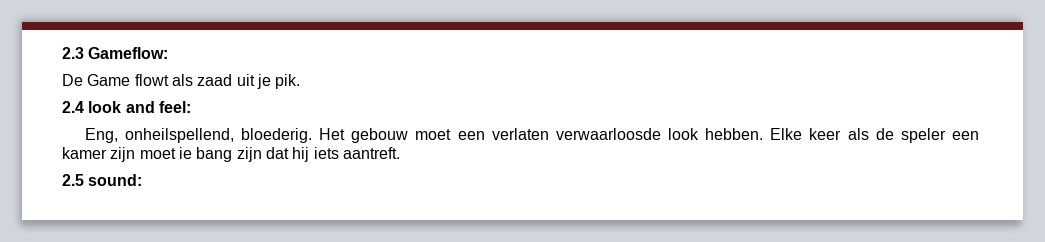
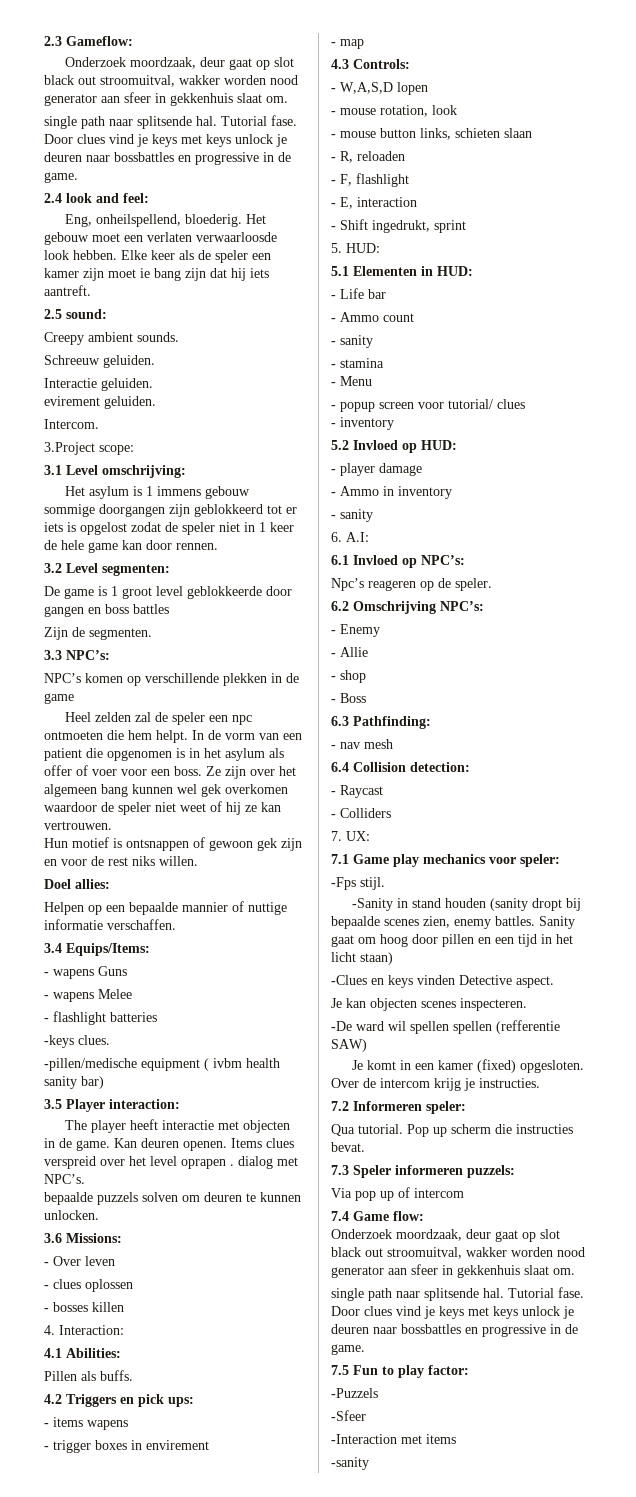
  2.3 Gameflow:
- De Game flowt als zaad uit je pik.
+ Onderzoek moordzaak, deur gaat op slot black out stroomuitval, wakker worden nood generator aan sfeer in gekkenhuis slaat om.
+ single path naar splitsende hal. Tutorial fase. Door clues vind je keys met keys unlock je deuren naar bossbattles en progressive in de game.
+ Creepy ambient sounds.
+ Schreeuw geluiden.
+ Interactie geluiden.
+ evirement geluiden.
+ Intercom.
+ 3.Project scope:
+ 3.1 Level omschrijving:
+ Het asylum is 1 immens gebouw sommige doorgangen zijn geblokkeerd tot er iets is opgelost zodat de speler niet in 1 keer de hele game kan door rennen.
+ 3.2 Level segmenten:
+ De game is 1 groot level geblokkeerde door gangen en boss battles
+ Zijn de segmenten.
+ 3.3 NPC’s:
+ NPC’s komen op verschillende plekken in de game
+ Heel zelden zal de speler een npc ontmoeten die hem helpt. In de vorm van een patient die opgenomen is in het asylum als offer of voer voor een boss. Ze zijn over het algemeen bang kunnen wel gek overkomen waardoor de speler niet weet of hij ze kan vertrouwen.
+ Hun motief is ontsnappen of gewoon gek zijn en voor de rest niks willen.
+ Doel allies:
+ Helpen op een bepaalde mannier of nuttige informatie verschaffen.
+ 3.4 Equips/Items:
+ - wapens Guns
+ - wapens Melee
+ - flashlight batteries
+ -keys clues.
+ -pillen/medische equipment ( ivbm health sanity bar)
+ 3.5 Player interaction:
+ The player heeft interactie met objecten in de game. Kan deuren openen. Items clues verspreid over het level oprapen . dialog met NPC’s.
+ bepaalde puzzels solven om deuren te kunnen unlocken.
+ 3.6 Missions:
+ - Over leven
+ - clues oplossen
+ - bosses killen
+ 4. Interaction:
+ 4.1 Abilities:
+ Pillen als buffs.
+ 4.2 Triggers en pick ups:
+ - items wapens
+ - trigger boxes in envirement
+ - map
+ 4.3 Controls:
+ - W,A,S,D lopen
+ - mouse rotation, look
+ - mouse button links, schieten slaan
+ - R, reloaden
+ - F, flashlight
+ - E, interaction
+ - Shift ingedrukt, sprint
+ 5. HUD:
+ 5.1 Elementen in HUD:
+ - Life bar
+ - Ammo count
+ - sanity
+ - stamina
+ - Menu
+ - popup screen voor tutorial/ clues
+ - inventory
+ 5.2 Invloed op HUD:
+ - player damage
+ - Ammo in inventory
+ - sanity
+ 6. A.I:
+ 6.1 Invloed op NPC’s:
+ Npc’s reageren op de speler.
+ 6.2 Omschrijving NPC’s:
+ - Enemy
+ - Allie
+ - shop
+ - Boss
+ 6.3 Pathfinding:
+ - nav mesh
+ 6.4 Collision detection:
+ - Raycast
+ - Colliders
+ 7. UX:
+ 7.1 Game play mechanics voor speler:
+ -Fps stijl.
+ -Sanity in stand houden (sanity dropt bij bepaalde scenes zien, enemy battles. Sanity gaat om hoog door pillen en een tijd in het licht staan)
+ -Clues en keys vinden Detective aspect.
+ Je kan objecten scenes inspecteren.
+ -De ward wil spellen spellen (refferentie SAW)
+ Je komt in een kamer (fixed) opgesloten. Over de intercom krijg je instructies.
+ 7.2 Informeren speler:
+ Qua tutorial. Pop up scherm die instructies bevat.
+ 7.3 Speler informeren puzzels:
+ Via pop up of intercom
+ 7.4 Game flow:
+ Onderzoek moordzaak, deur gaat op slot black out stroomuitval, wakker worden nood generator aan sfeer in gekkenhuis slaat om.
+ single path naar splitsende hal. Tutorial fase. Door clues vind je keys met keys unlock je deuren naar bossbattles en progressive in de game.
+ 7.5 Fun to play factor:
+ -Puzzels
+ -Sfeer
+ -Interaction met items
+ -sanity

